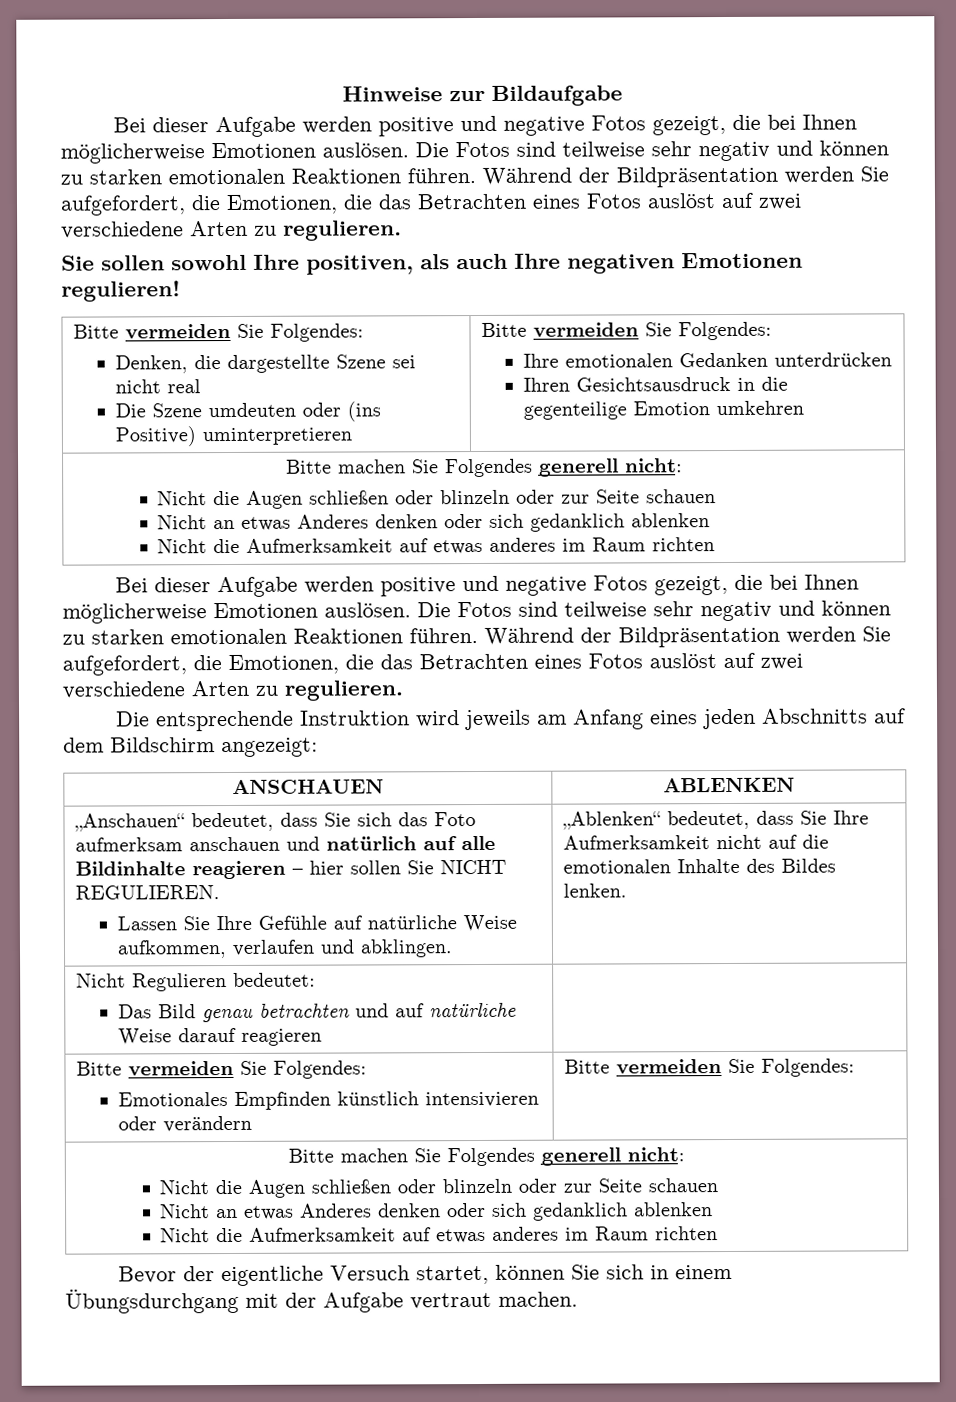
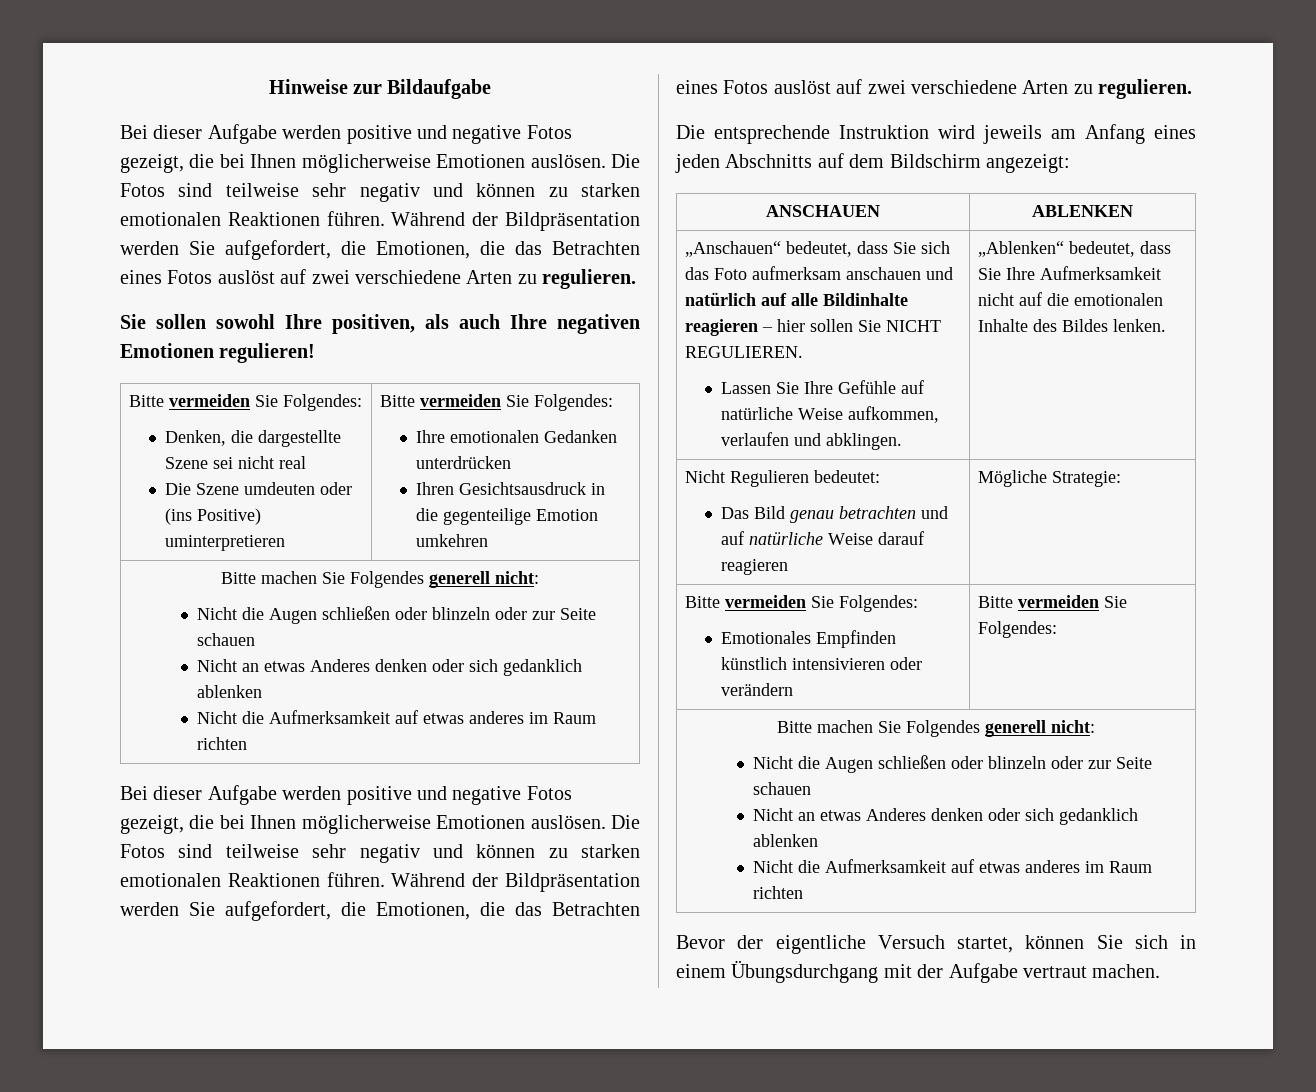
  Nicht Regulieren bedeutet:
- Das Bild genau betrachten und auf natürliche Weise darauf reagieren |
+ Das Bild genau betrachten und auf natürliche Weise darauf reagieren | Mögliche Strategie:

